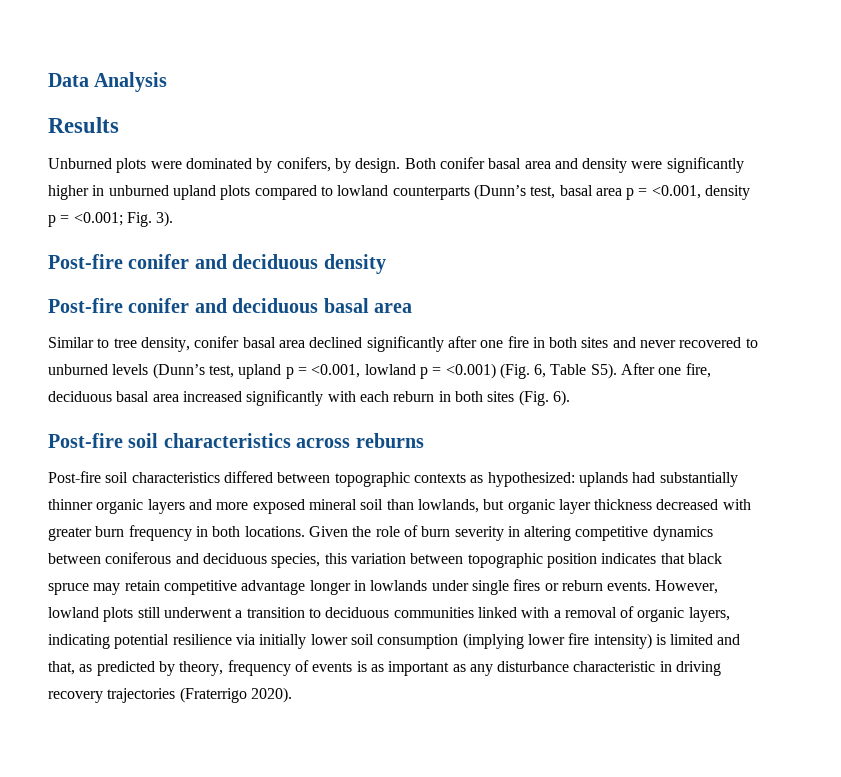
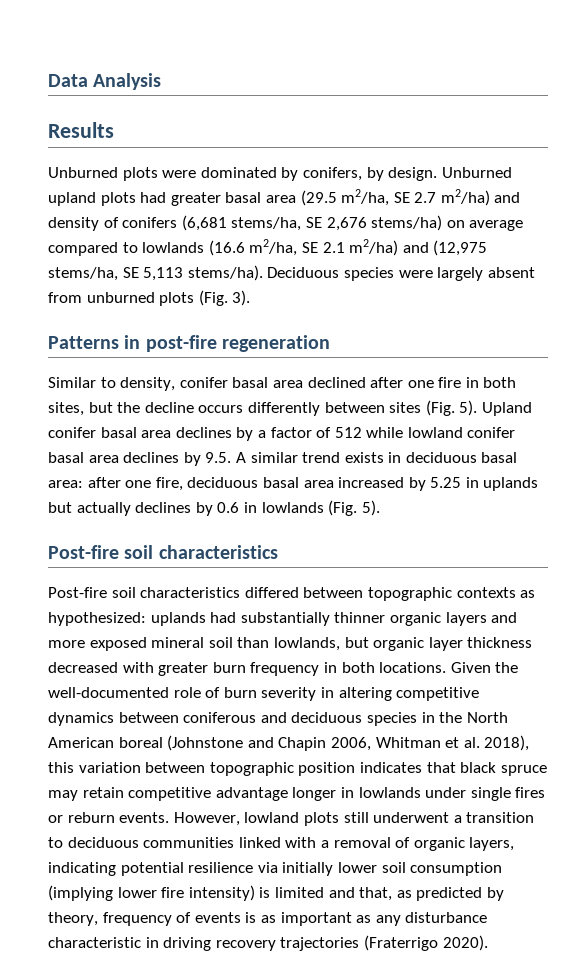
- Both conifer basal area and density were significantly higher in unburned upland plots compared to lowland counterparts (Dunn’s test, basal area p = <0.001, density p = <0.001; Fig. 3).
- Post-fire conifer and deciduous density
- Post-fire conifer and deciduous basal area
+ Unburned upland plots had greater basal area (29.5 m2/ha, SE 2.7 m2/ha) and density of conifers (6,681 stems/ha, SE 2,676 stems/ha) on average compared to lowlands (16.6 m2/ha, SE 2.1 m2/ha) and (12,975 stems/ha, SE 5,113 stems/ha). Deciduous species were largely absent from unburned plots (Fig. 3).
+ Patterns in post-fire regeneration
- Similar to tree density, conifer basal area declined significantly after one fire in both sites and never recovered to unburned levels (Dunn’s test, upland p = <0.001, lowland p = <0.001) (Fig. 6, Table S5). After one fire, deciduous basal area increased significantly with each reburn in both sites (Fig. 6).
- Post-fire soil characteristics across reburns
+ Similar to density, conifer basal area declined after one fire in both sites, but the decline occurs differently between sites (Fig. 5). Upland conifer basal area declines by a factor of 512 while lowland conifer basal area declines by 9.5. A similar trend exists in deciduous basal area: after one fire, deciduous basal area increased by 5.25 in uplands but actually declines by 0.6 in lowlands (Fig. 5).
+ Post-fire soil characteristics
- Given the role of burn severity in altering competitive dynamics between coniferous and deciduous species, this variation between topographic position indicates that black spruce may retain competitive advantage longer in lowlands under single fires or reburn events.
+ Given the well-documented role of burn severity in altering competitive dynamics between coniferous and deciduous species in the North American boreal (Johnstone and Chapin 2006, Whitman et al. 2018), this variation between topographic position indicates that black spruce may retain competitive advantage longer in lowlands under single fires or reburn events.

